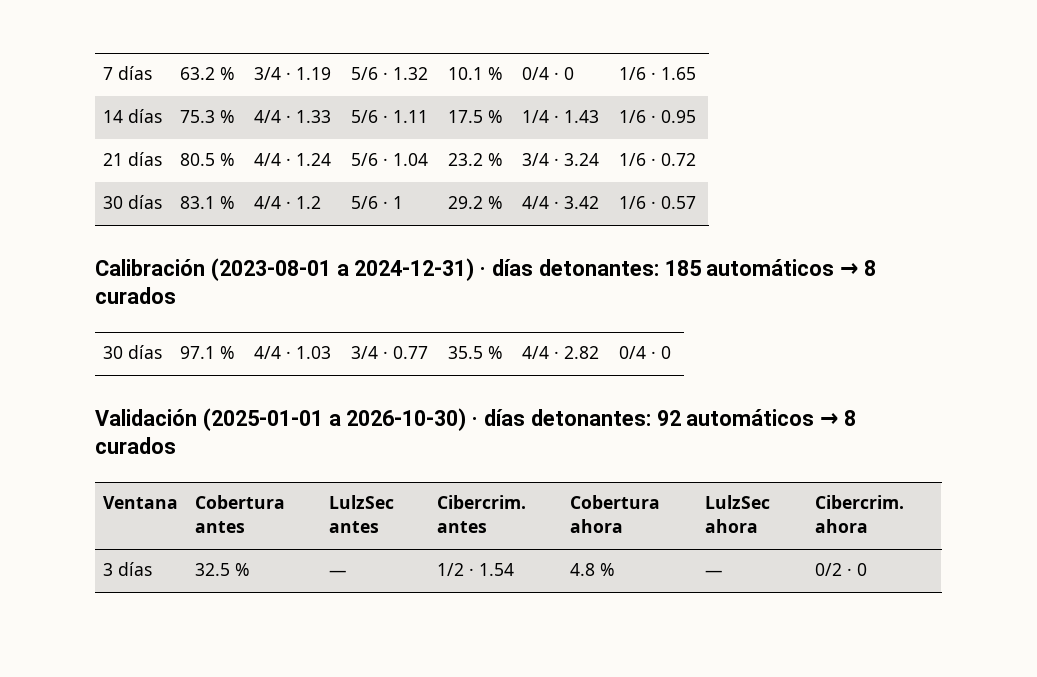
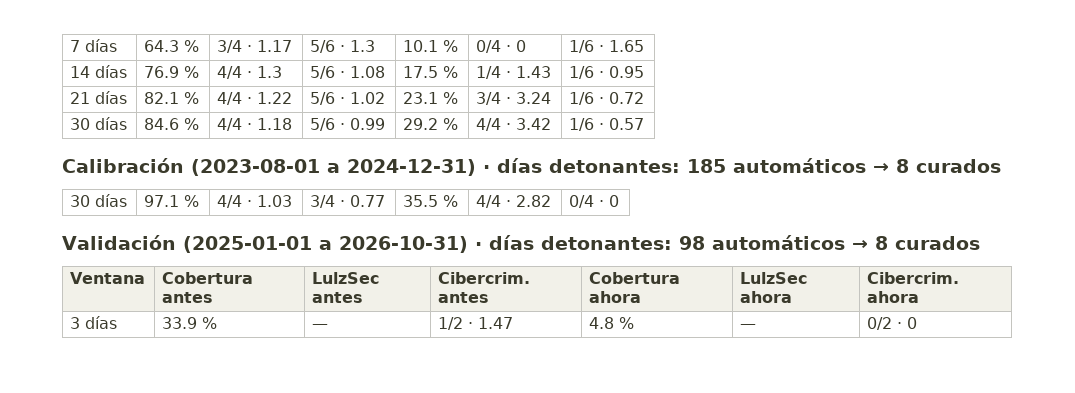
- 7 días | 63.2 % | 3/4 · 1.19 | 5/6 · 1.32 | 10.1 % | 0/4 · 0 | 1/6 · 1.65
+ 7 días | 64.3 % | 3/4 · 1.17 | 5/6 · 1.3 | 10.1 % | 0/4 · 0 | 1/6 · 1.65
- 14 días | 75.3 % | 4/4 · 1.33 | 5/6 · 1.11 | 17.5 % | 1/4 · 1.43 | 1/6 · 0.95
+ 14 días | 76.9 % | 4/4 · 1.3 | 5/6 · 1.08 | 17.5 % | 1/4 · 1.43 | 1/6 · 0.95
- 21 días | 80.5 % | 4/4 · 1.24 | 5/6 · 1.04 | 23.2 % | 3/4 · 3.24 | 1/6 · 0.72
+ 21 días | 82.1 % | 4/4 · 1.22 | 5/6 · 1.02 | 23.1 % | 3/4 · 3.24 | 1/6 · 0.72
- 30 días | 83.1 % | 4/4 · 1.2 | 5/6 · 1 | 29.2 % | 4/4 · 3.42 | 1/6 · 0.57
+ 30 días | 84.6 % | 4/4 · 1.18 | 5/6 · 0.99 | 29.2 % | 4/4 · 3.42 | 1/6 · 0.57
- Validación (2025-01-01 a 2026-10-30) · días detonantes: 92 automáticos → 8 curados
+ Validación (2025-01-01 a 2026-10-31) · días detonantes: 98 automáticos → 8 curados
- 3 días | 32.5 % | — | 1/2 · 1.54 | 4.8 % | — | 0/2 · 0
+ 3 días | 33.9 % | — | 1/2 · 1.47 | 4.8 % | — | 0/2 · 0

